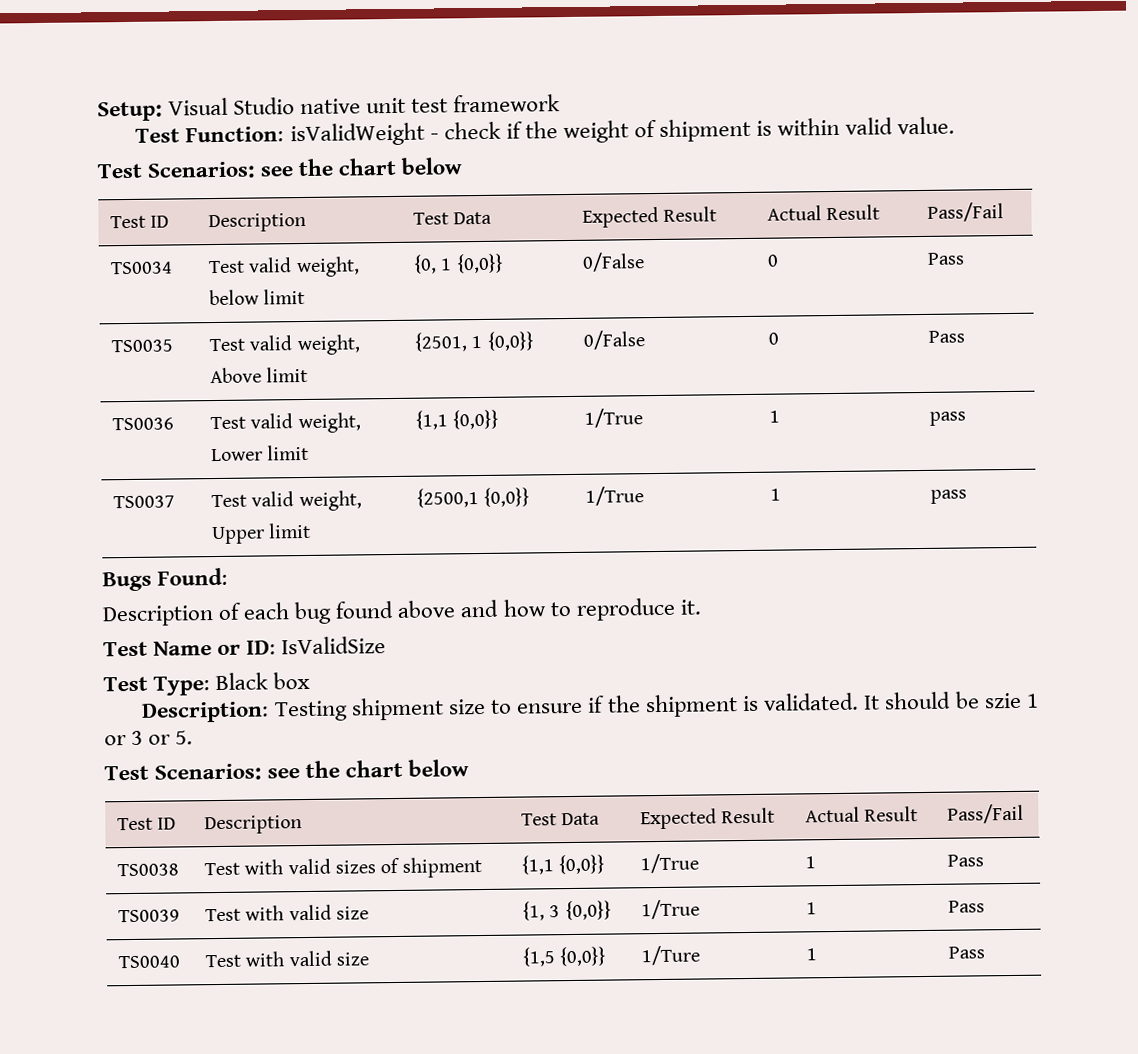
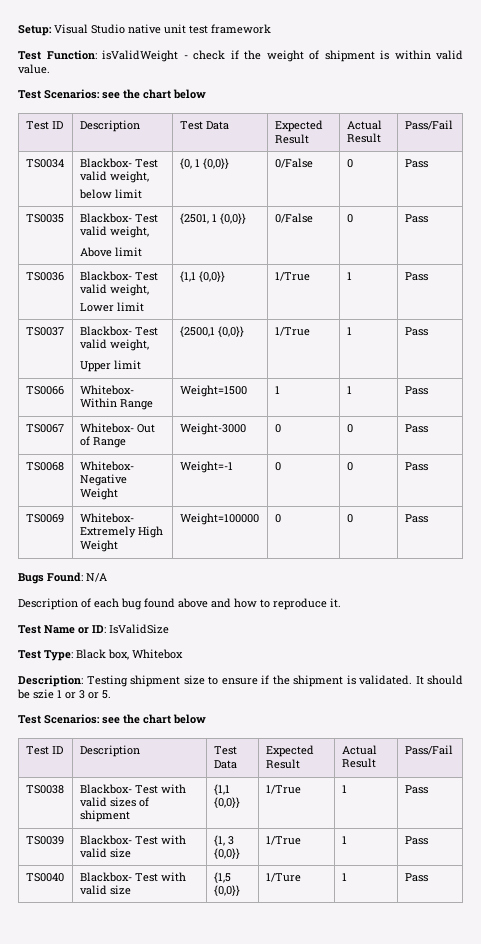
- TS0034 | Test valid weight,
+ TS0034 | Blackbox- Test valid weight,
- TS0035 | Test valid weight,
+ TS0035 | Blackbox- Test valid weight,
- TS0036 | Test valid weight,
- Lower limit | {1,1 {0,0}} | 1/True | 1 | pass
+ TS0036 | Blackbox- Test valid weight,
+ Lower limit | {1,1 {0,0}} | 1/True | 1 | Pass
- TS0037 | Test valid weight,
- Upper limit | {2500,1 {0,0}} | 1/True | 1 | pass
+ TS0037 | Blackbox- Test valid weight,
+ Upper limit | {2500,1 {0,0}} | 1/True | 1 | Pass
+ TS0066 | Whitebox- Within Range | Weight=1500 | 1 | 1 | Pass
+ TS0067 | Whitebox- Out of Range | Weight-3000 | 0 | 0 | Pass
+ TS0068 | Whitebox- Negative Weight | Weight=-1 | 0 | 0 | Pass
+ TS0069 | Whitebox- Extremely High Weight | Weight=100000 | 0 | 0 | Pass
- Bugs Found:
+ Bugs Found: N/A
- Test Type: Black box
+ Test Type: Black box, Whitebox
- TS0038 | Test with valid sizes of shipment | {1,1 {0,0}} | 1/True | 1 | Pass
+ TS0038 | Blackbox- Test with valid sizes of shipment | {1,1 {0,0}} | 1/True | 1 | Pass
- TS0039 | Test with valid size | {1, 3 {0,0}} | 1/True | 1 | Pass
+ TS0039 | Blackbox- Test with valid size | {1, 3 {0,0}} | 1/True | 1 | Pass
- TS0040 | Test with valid size | {1,5 {0,0}} | 1/Ture | 1 | Pass
+ TS0040 | Blackbox- Test with valid size | {1,5 {0,0}} | 1/Ture | 1 | Pass

